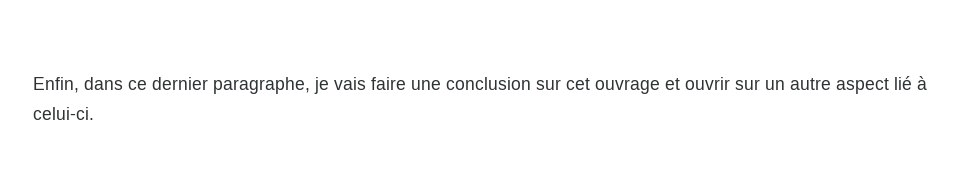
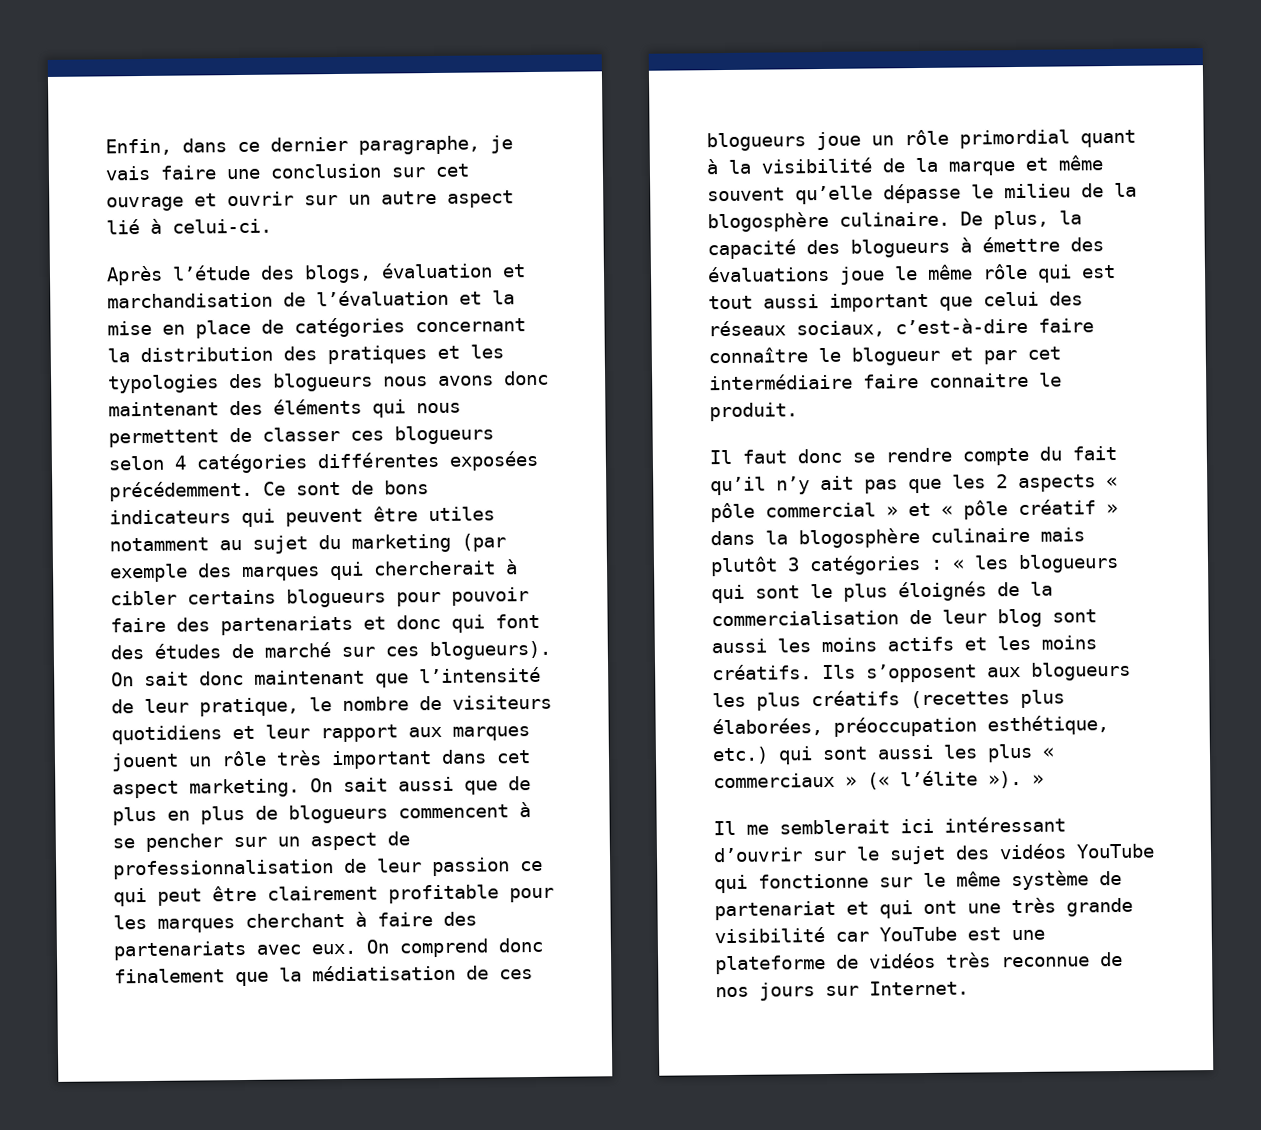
+ Après l’étude des blogs, évaluation et marchandisation de l’évaluation et la mise en place de catégories concernant la distribution des pratiques et les typologies des blogueurs nous avons donc maintenant des éléments qui nous permettent de classer ces blogueurs selon 4 catégories différentes exposées précédemment. Ce sont de bons indicateurs qui peuvent être utiles notamment au sujet du marketing (par exemple des marques qui chercherait à cibler certains blogueurs pour pouvoir faire des partenariats et donc qui font des études de marché sur ces blogueurs). On sait donc maintenant que l’intensité de leur pratique, le nombre de visiteurs quotidiens et leur rapport aux marques jouent un rôle très important dans cet aspect marketing. On sait aussi que de plus en plus de blogueurs commencent à se pencher sur un aspect de professionnalisation de leur passion ce qui peut être clairement profitable pour les marques cherchant à faire des partenariats avec eux. On comprend donc finalement que la médiatisation de ces blogueurs joue un rôle primordial quant à la visibilité de la marque et même souvent qu’elle dépasse le milieu de la blogosphère culinaire. De plus, la capacité des blogueurs à émettre des évaluations joue le même rôle qui est tout aussi important que celui des réseaux sociaux, c’est-à-dire faire connaître le blogueur et par cet intermédiaire faire connaitre le produit.
+ Il faut donc se rendre compte du fait qu’il n’y ait pas que les 2 aspects « pôle commercial » et « pôle créatif » dans la blogosphère culinaire mais plutôt 3 catégories : « les blogueurs qui sont le plus éloignés de la commercialisation de leur blog sont aussi les moins actifs et les moins créatifs. Ils s’opposent aux blogueurs les plus créatifs (recettes plus élaborées, préoccupation esthétique, etc.) qui sont aussi les plus « commerciaux » (« l’élite »). »
+ Il me semblerait ici intéressant d’ouvrir sur le sujet des vidéos YouTube qui fonctionne sur le même système de partenariat et qui ont une très grande visibilité car YouTube est une plateforme de vidéos très reconnue de nos jours sur Internet.

